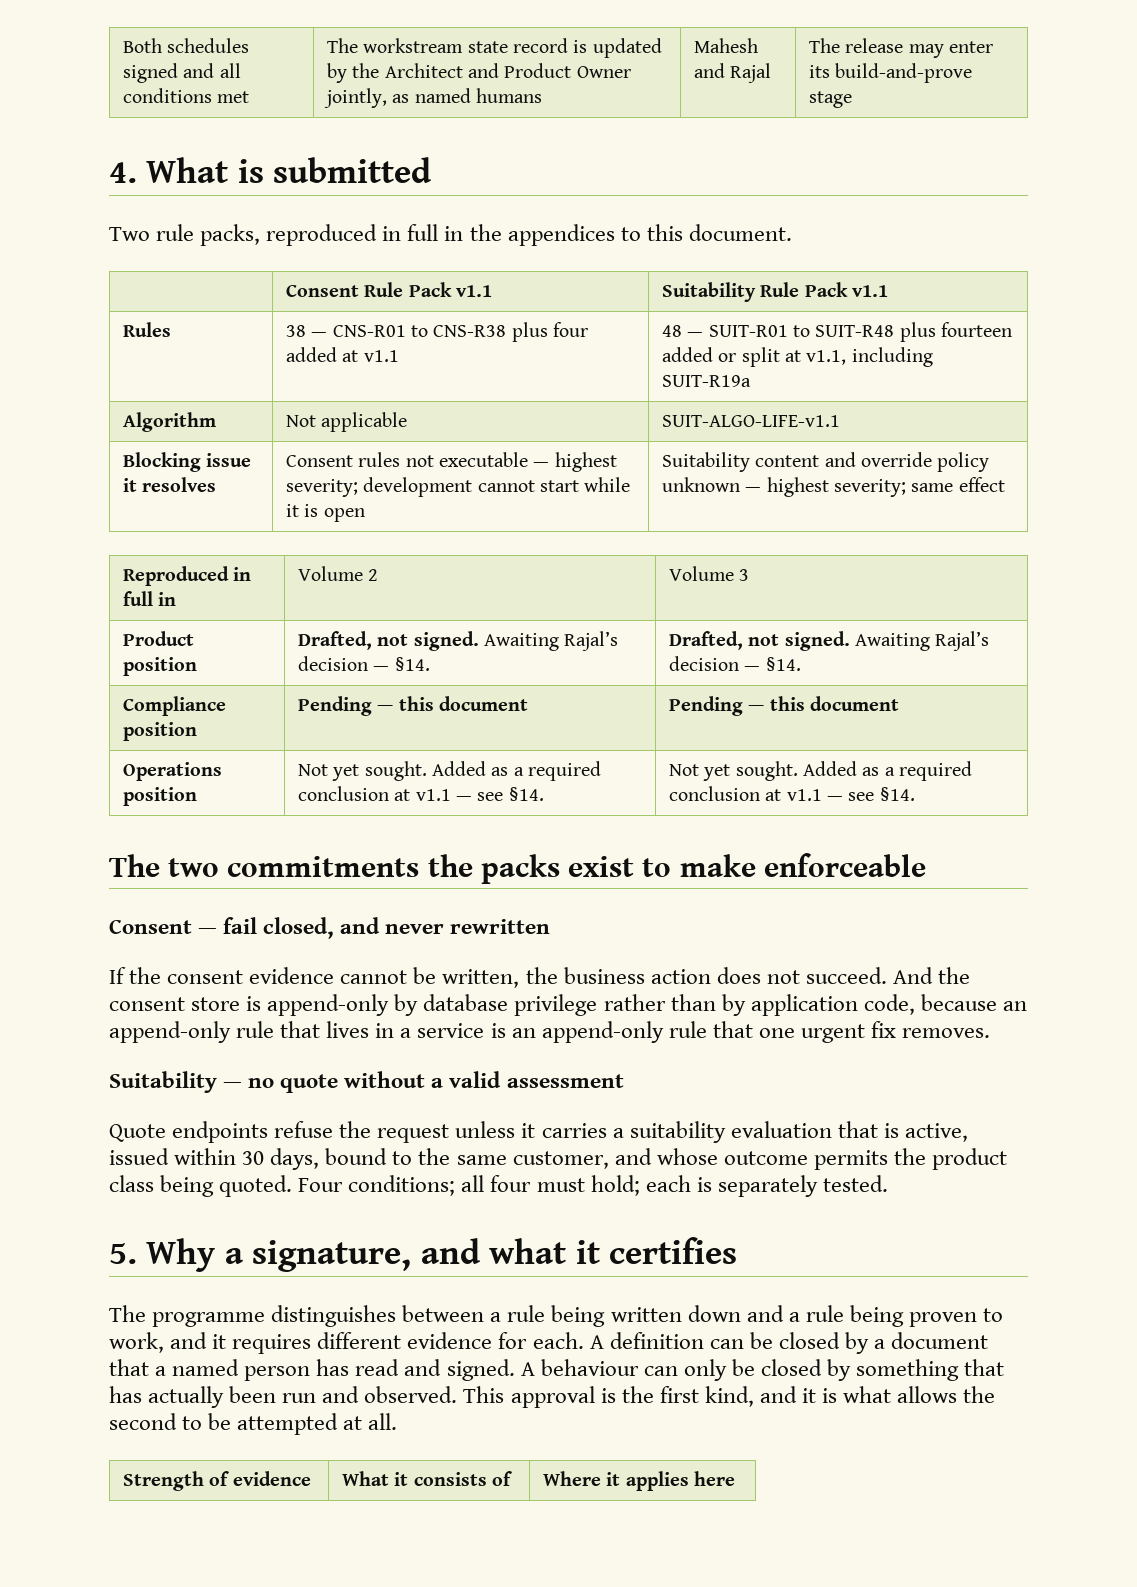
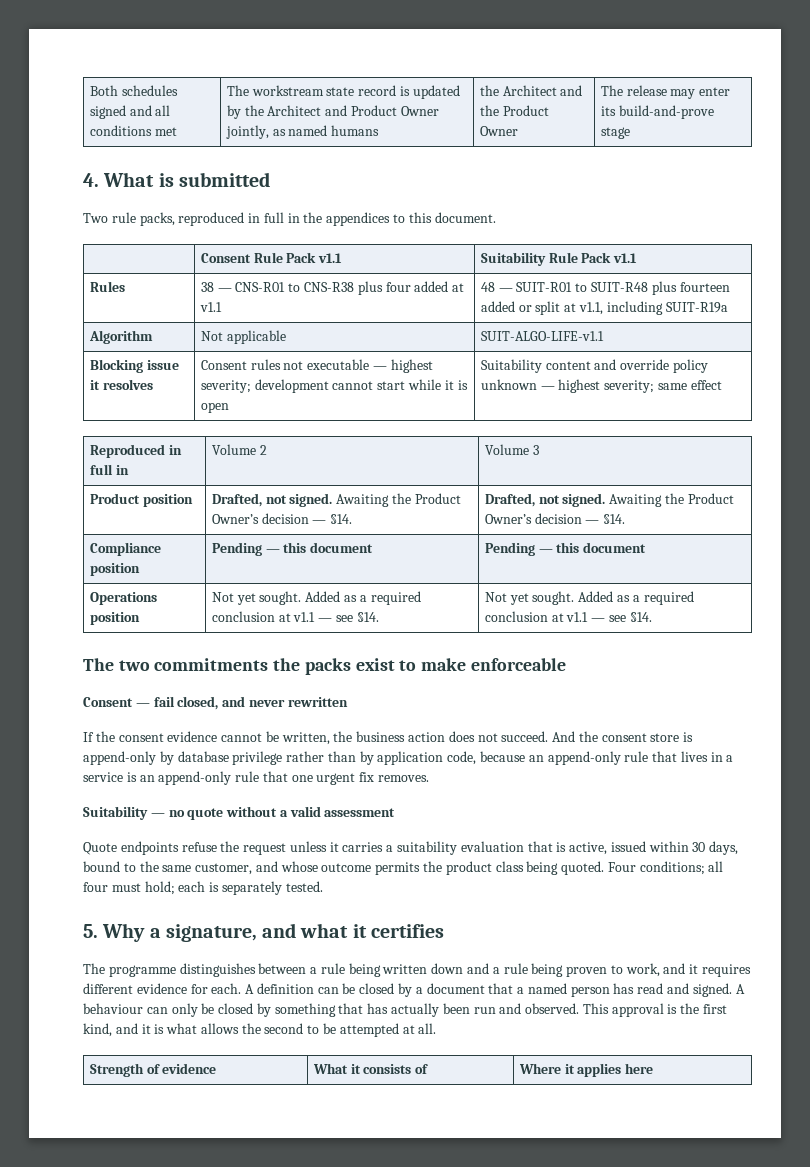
- Both schedules signed and all conditions met | The workstream state record is updated by the Architect and Product Owner jointly, as named humans | Mahesh and Rajal | The release may enter its build-and-prove stage
+ Both schedules signed and all conditions met | The workstream state record is updated by the Architect and Product Owner jointly, as named humans | the Architect and the Product Owner | The release may enter its build-and-prove stage
- Product position | Drafted, not signed. Awaiting Rajal’s decision — §14. | Drafted, not signed. Awaiting Rajal’s decision — §14.
+ Product position | Drafted, not signed. Awaiting the Product Owner’s decision — §14. | Drafted, not signed. Awaiting the Product Owner’s decision — §14.

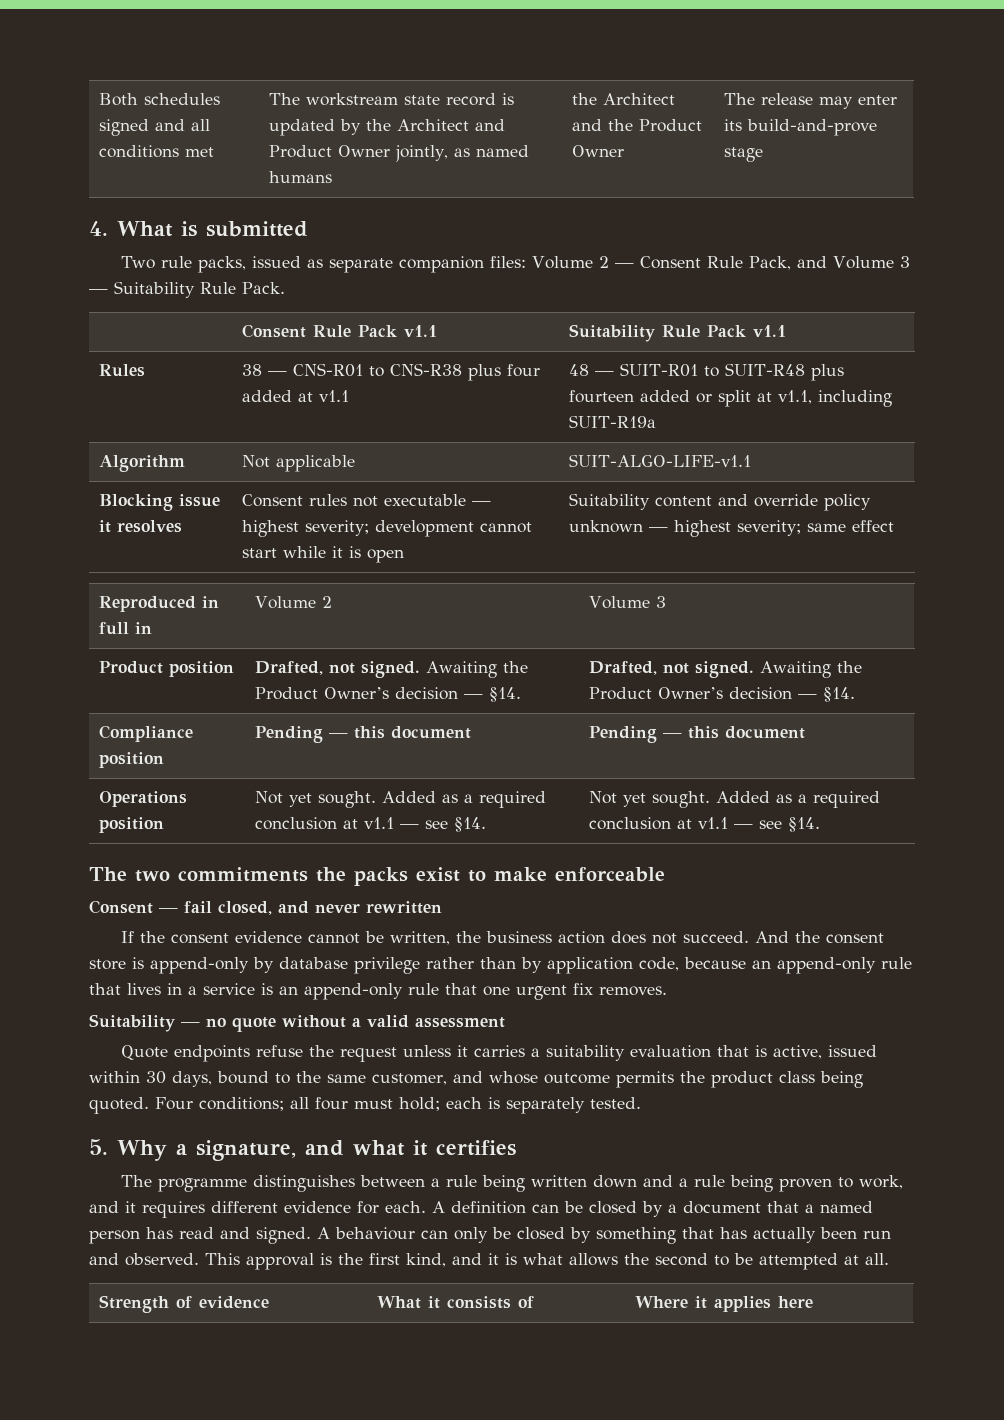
- Two rule packs, reproduced in full in the appendices to this document.
+ Two rule packs, issued as separate companion files: Volume 2 — Consent Rule Pack, and Volume 3 — Suitability Rule Pack.

